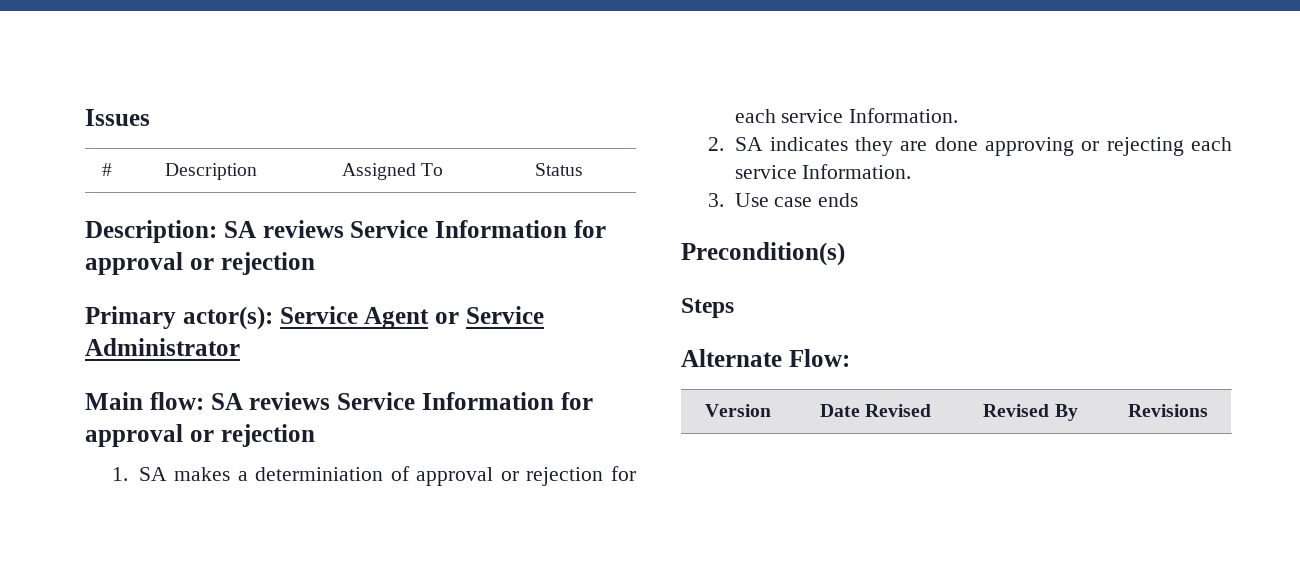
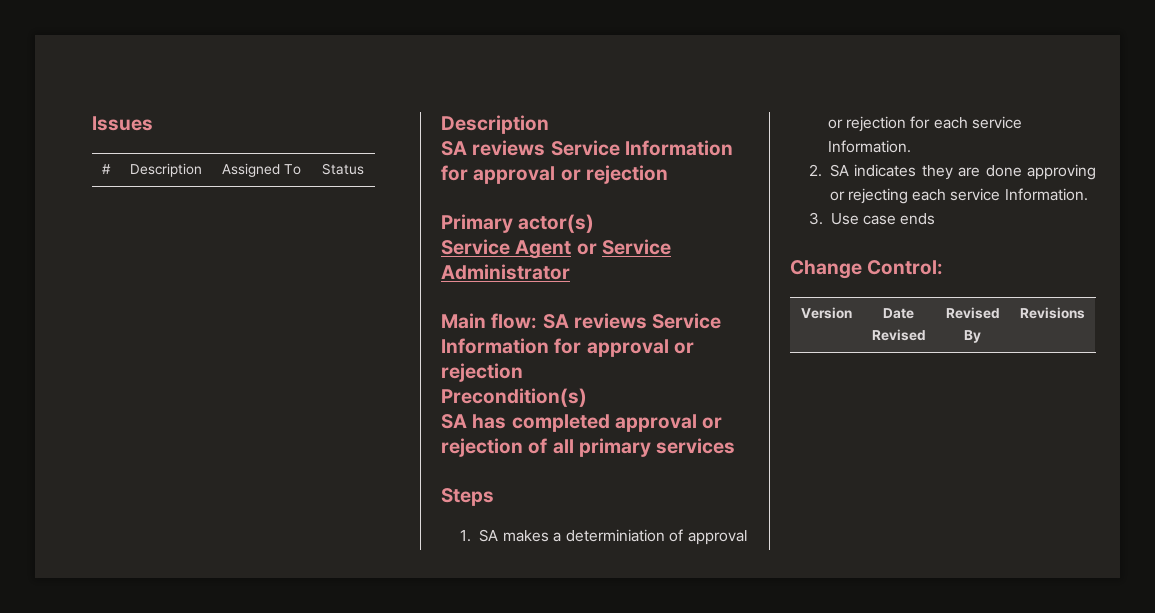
  # | Description | Assigned To | Status
- Description: SA reviews Service Information for approval or rejection
+ Description
+ SA reviews Service Information for approval or rejection
- Primary actor(s): Service Agent or Service Administrator
+ Primary actor(s)
+ Service Agent or Service Administrator
+ Precondition(s)
+ SA has completed approval or rejection of all primary services
+ Steps
- Precondition(s)
- Steps
- Alternate Flow:
+ Change Control:

